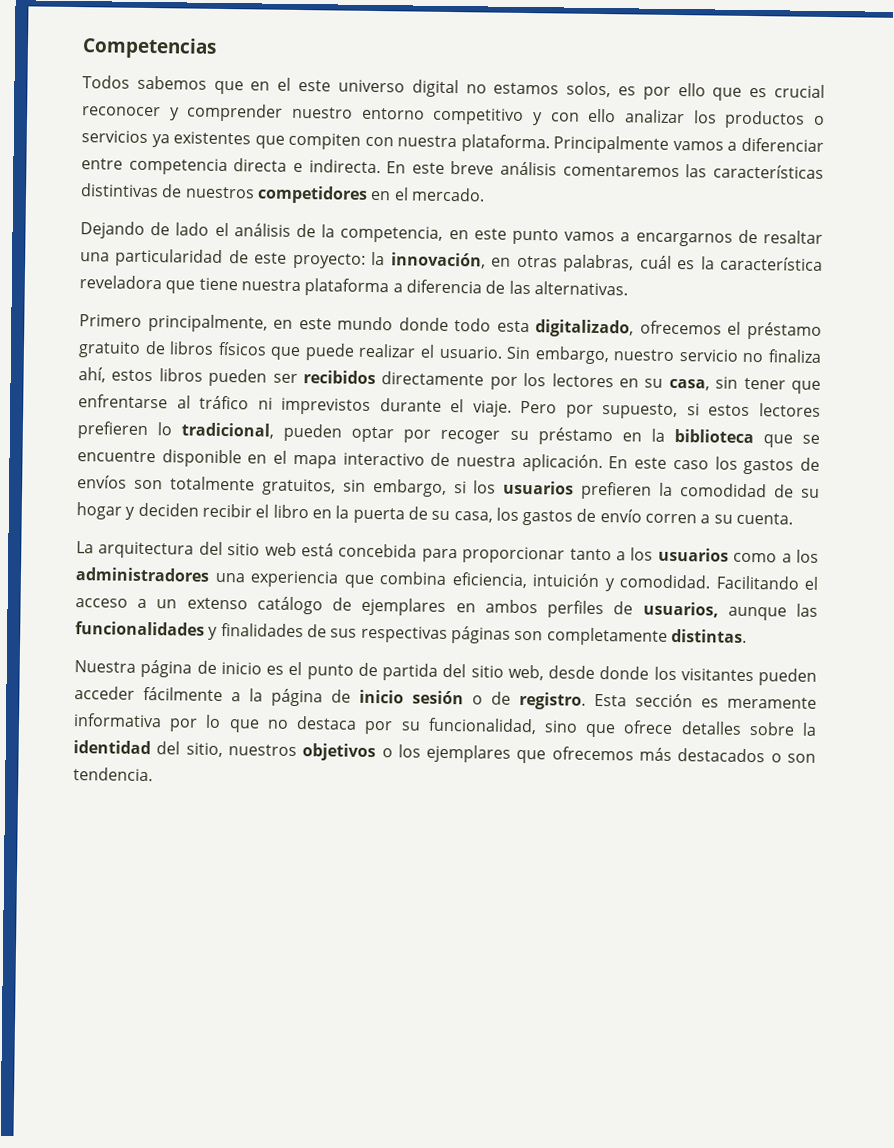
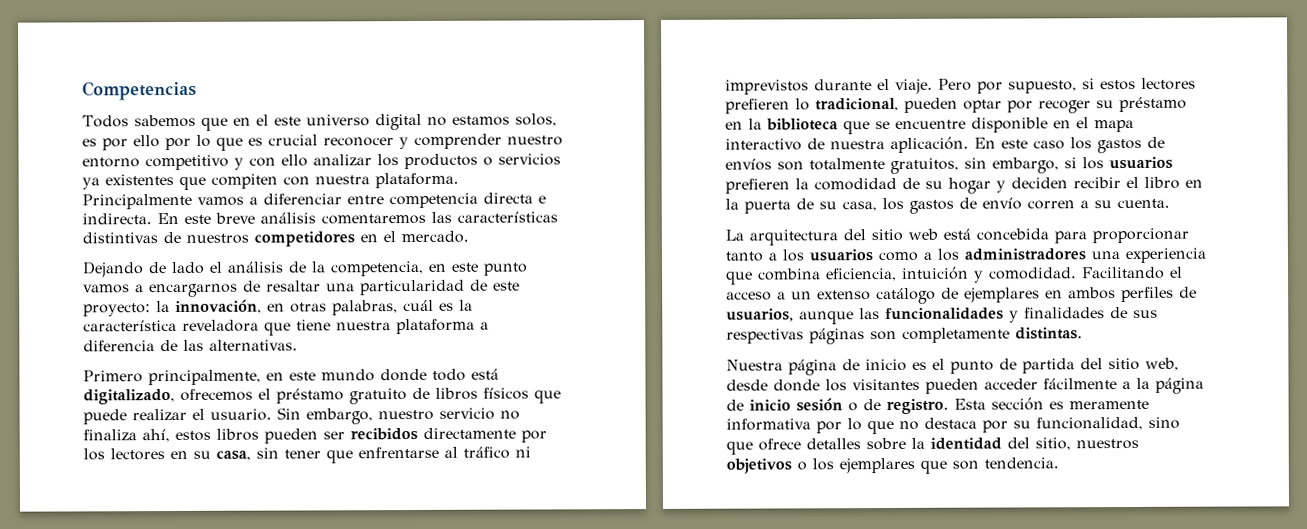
- Todos sabemos que en el este universo digital no estamos solos, es por ello que es crucial reconocer y comprender nuestro entorno competitivo y con ello analizar los productos o servicios ya existentes que compiten con nuestra plataforma.
+ Todos sabemos que en el este universo digital no estamos solos, es por ello por lo que es crucial reconocer y comprender nuestro entorno competitivo y con ello analizar los productos o servicios ya existentes que compiten con nuestra plataforma.
- Primero principalmente, en este mundo donde todo esta digitalizado, ofrecemos el préstamo gratuito de libros físicos que puede realizar el usuario.
+ Primero principalmente, en este mundo donde todo está digitalizado, ofrecemos el préstamo gratuito de libros físicos que puede realizar el usuario.
- Esta sección es meramente informativa por lo que no destaca por su funcionalidad, sino que ofrece detalles sobre la identidad del sitio, nuestros objetivos o los ejemplares que ofrecemos más destacados o son tendencia.
+ Esta sección es meramente informativa por lo que no destaca por su funcionalidad, sino que ofrece detalles sobre la identidad del sitio, nuestros objetivos o los ejemplares que son tendencia.

